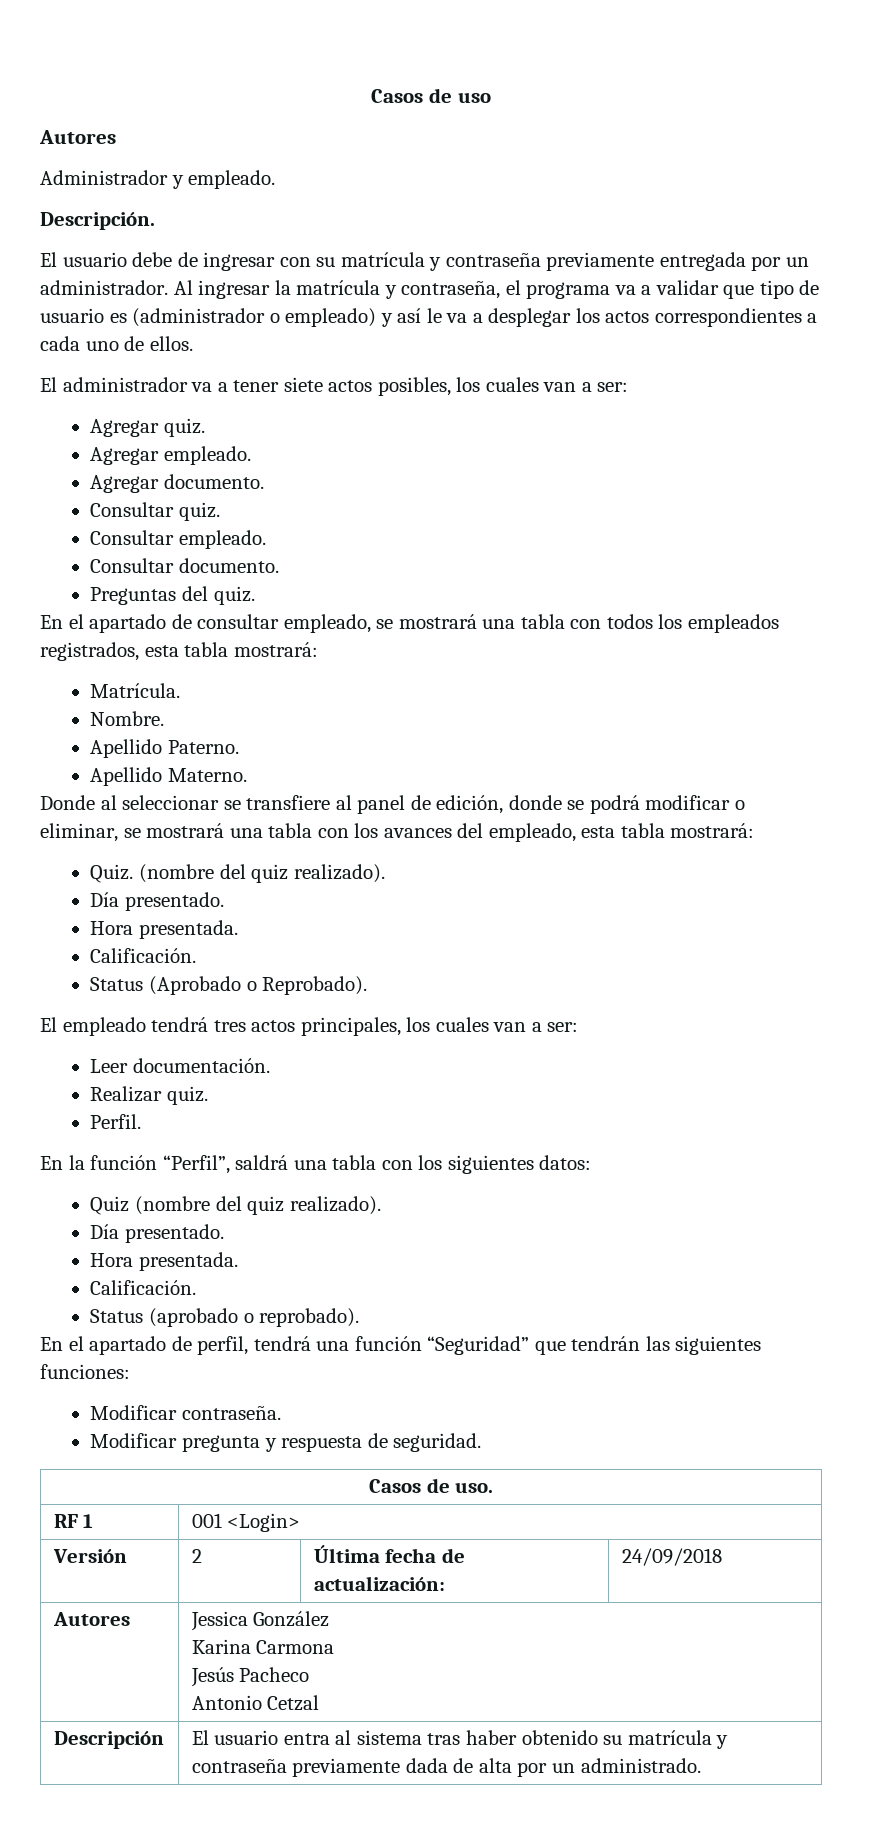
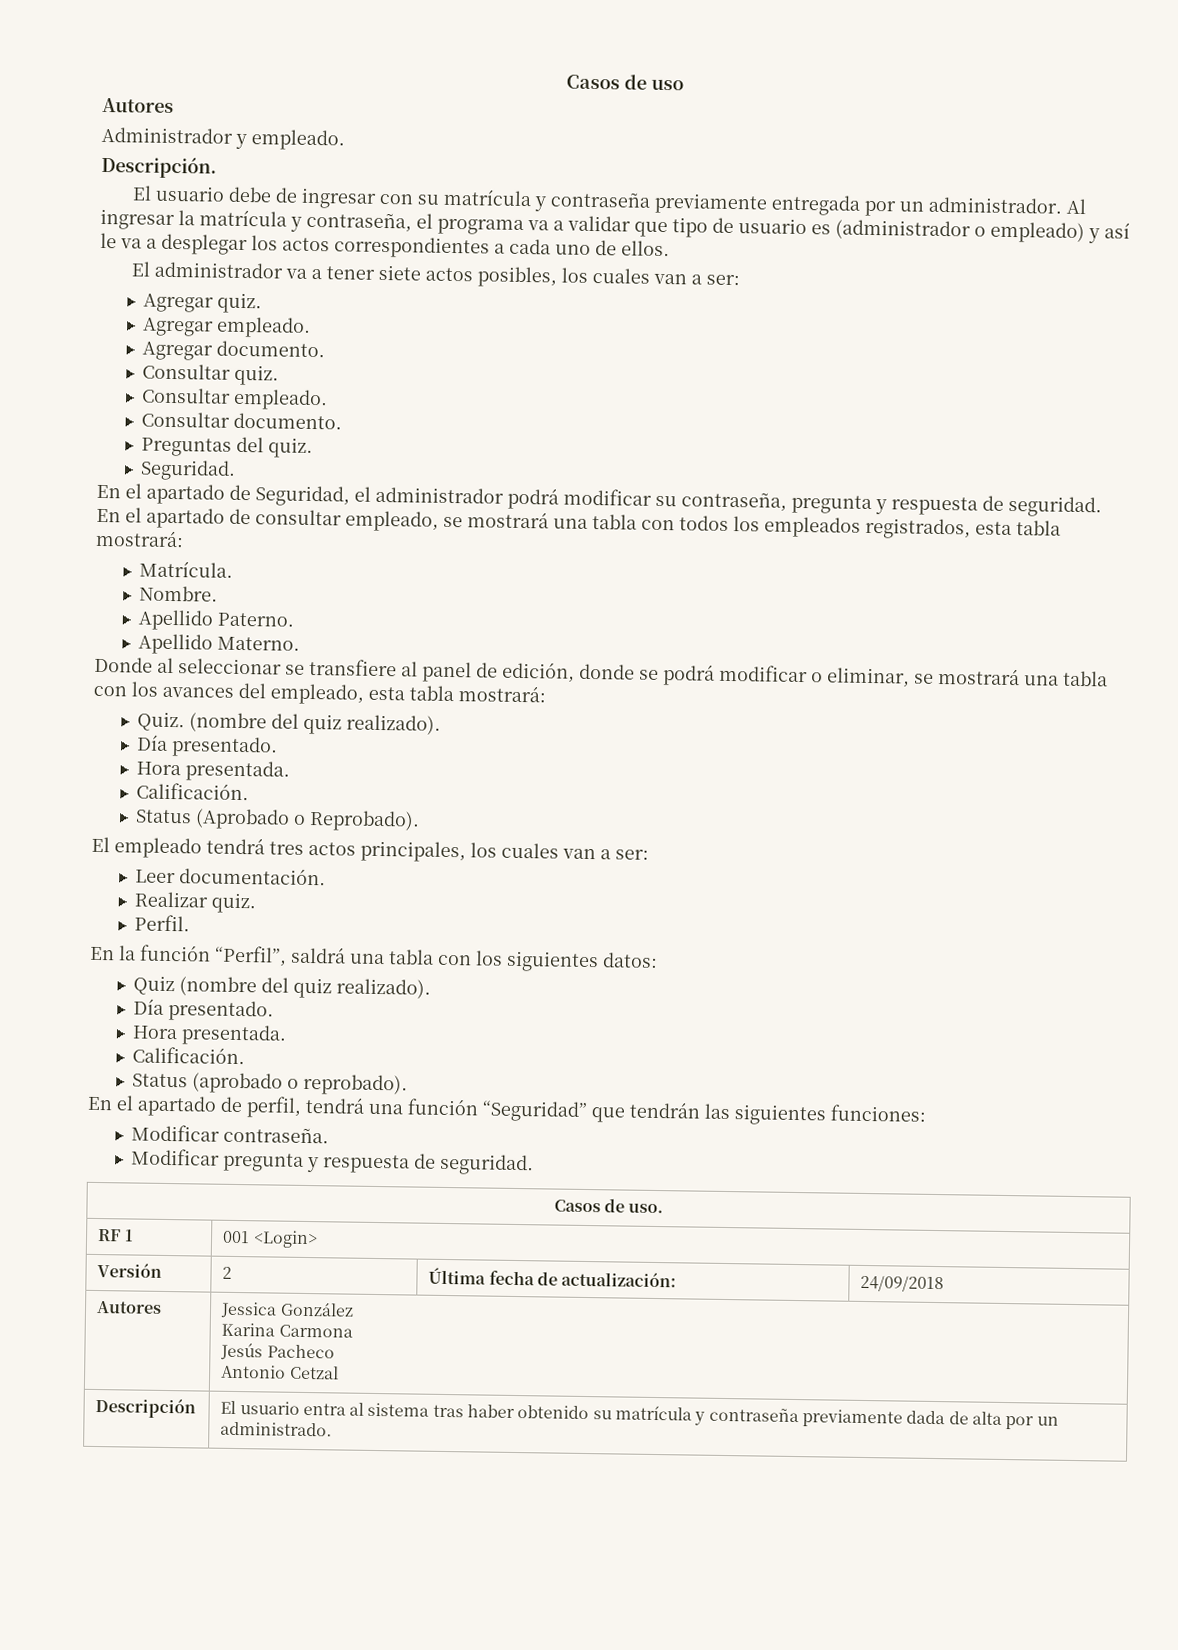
+ Seguridad.
+ En el apartado de Seguridad, el administrador podrá modificar su contraseña, pregunta y respuesta de seguridad.

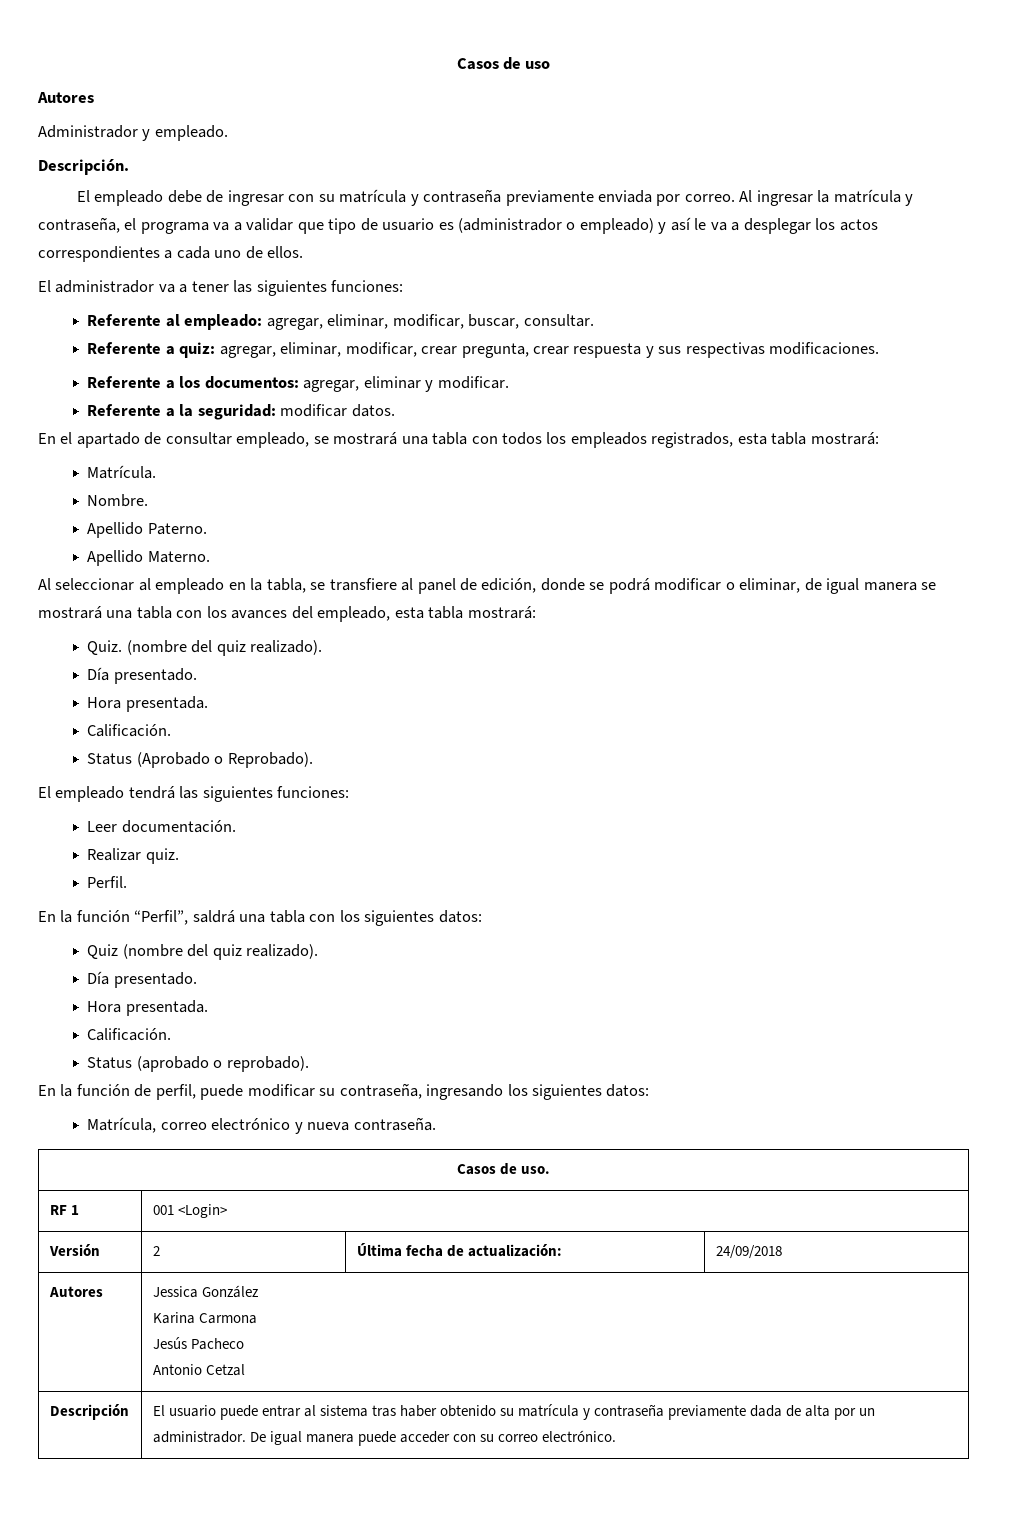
- El usuario debe de ingresar con su matrícula y contraseña previamente entregada por un administrador.
+ El empleado debe de ingresar con su matrícula y contraseña previamente enviada por correo.
- El administrador va a tener siete actos posibles, los cuales van a ser:
- Agregar quiz.
- Agregar empleado.
- Agregar documento.
- Consultar quiz.
- Consultar empleado.
- Consultar documento.
- Preguntas del quiz.
- Seguridad.
- En el apartado de Seguridad, el administrador podrá modificar su contraseña, pregunta y respuesta de seguridad.
+ El administrador va a tener las siguientes funciones:
+ Referente al empleado: agregar, eliminar, modificar, buscar, consultar.
+ Referente a quiz: agregar, eliminar, modificar, crear pregunta, crear respuesta y sus respectivas modificaciones.
+ Referente a los documentos: agregar, eliminar y modificar.
+ Referente a la seguridad: modificar datos.
- Donde al seleccionar se transfiere al panel de edición, donde se podrá modificar o eliminar, se mostrará una tabla con los avances del empleado, esta tabla mostrará:
+ Al seleccionar al empleado en la tabla, se transfiere al panel de edición, donde se podrá modificar o eliminar, de igual manera se mostrará una tabla con los avances del empleado, esta tabla mostrará:
- El empleado tendrá tres actos principales, los cuales van a ser:
+ El empleado tendrá las siguientes funciones:
- En el apartado de perfil, tendrá una función “Seguridad” que tendrán las siguientes funciones:
- Modificar contraseña.
- Modificar pregunta y respuesta de seguridad.
+ En la función de perfil, puede modificar su contraseña, ingresando los siguientes datos:
+ Matrícula, correo electrónico y nueva contraseña.
- Descripción | El usuario entra al sistema tras haber obtenido su matrícula y contraseña previamente dada de alta por un administrado.
+ Descripción | El usuario puede entrar al sistema tras haber obtenido su matrícula y contraseña previamente dada de alta por un administrador. De igual manera puede acceder con su correo electrónico.

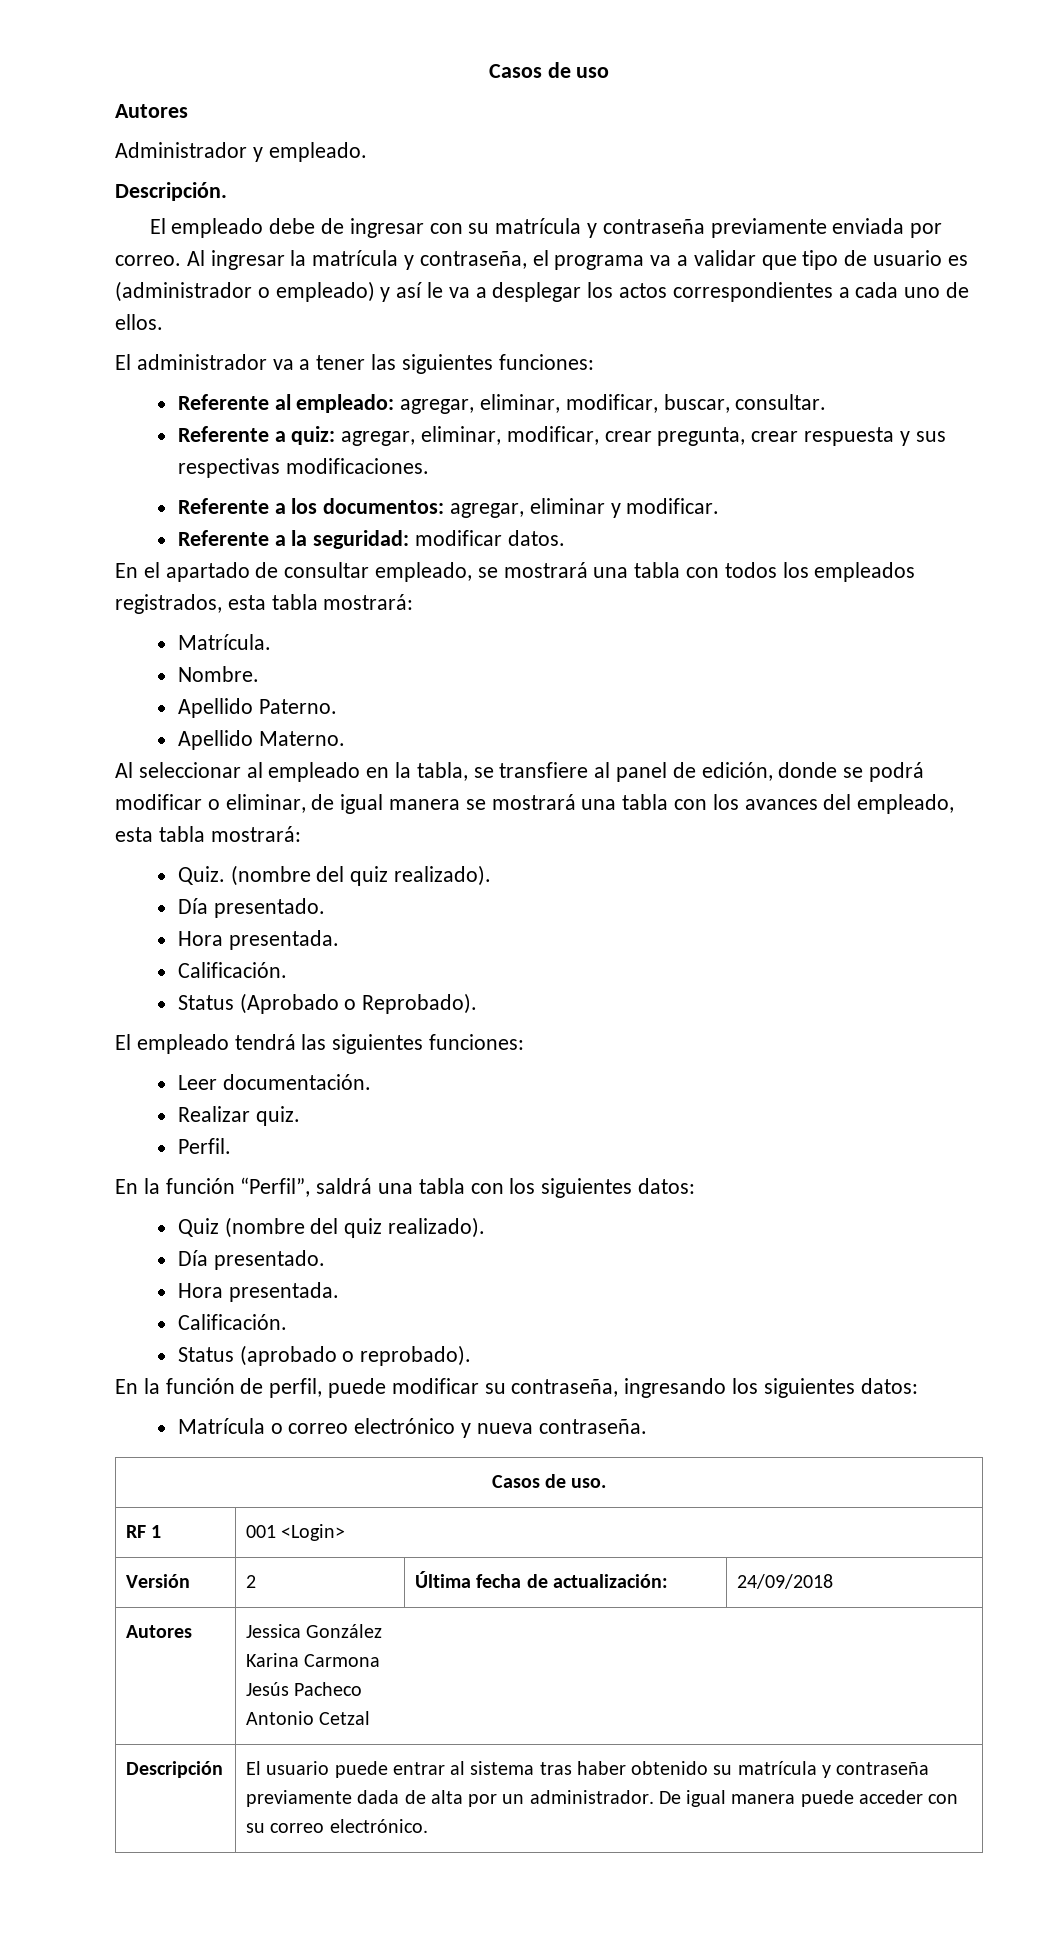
- Matrícula, correo electrónico y nueva contraseña.
+ Matrícula o correo electrónico y nueva contraseña.

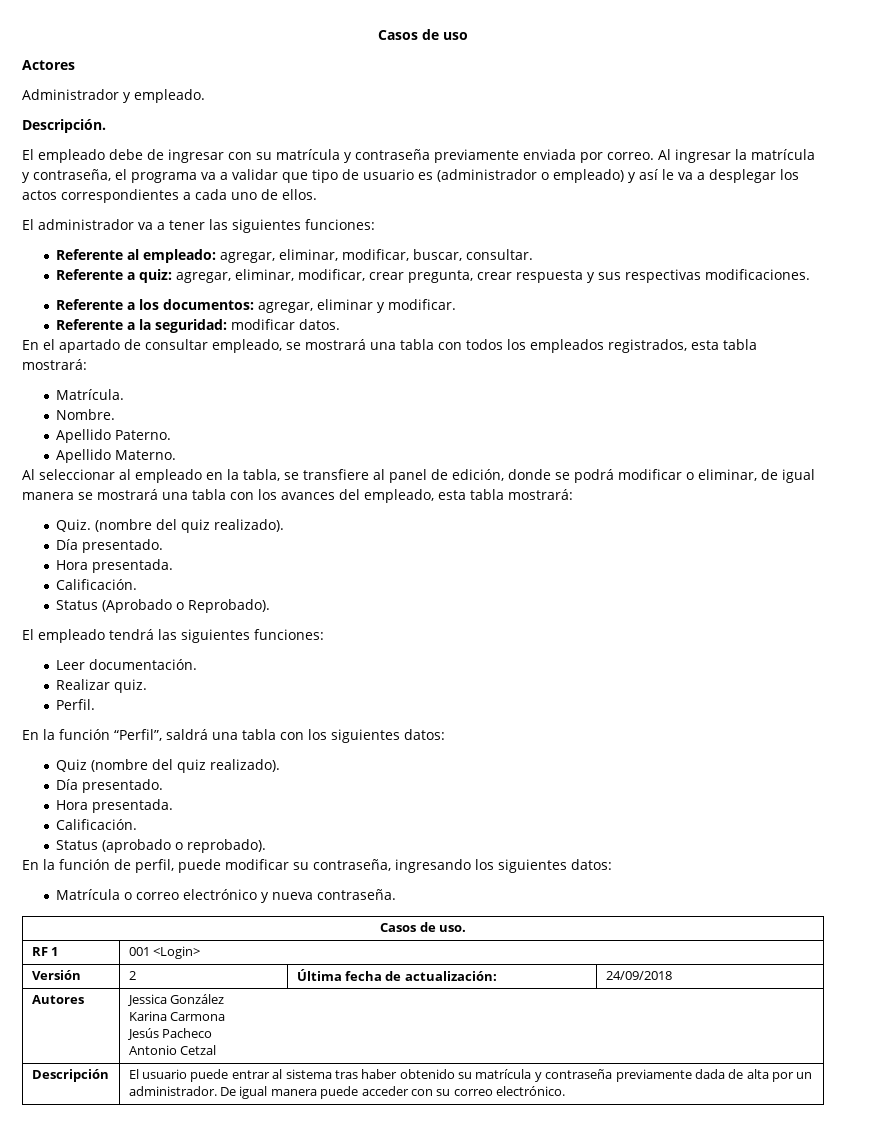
  Casos de uso
- Autores
+ Actores

